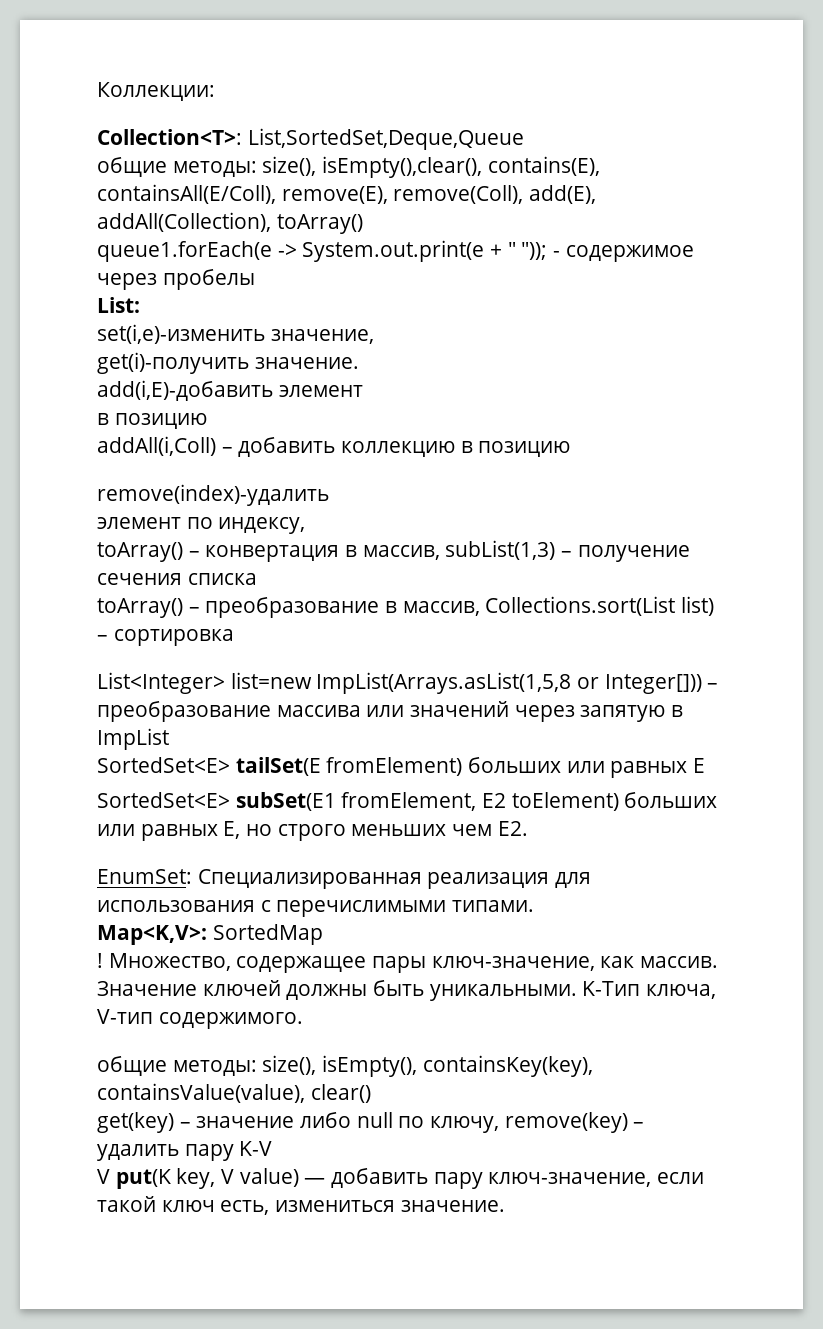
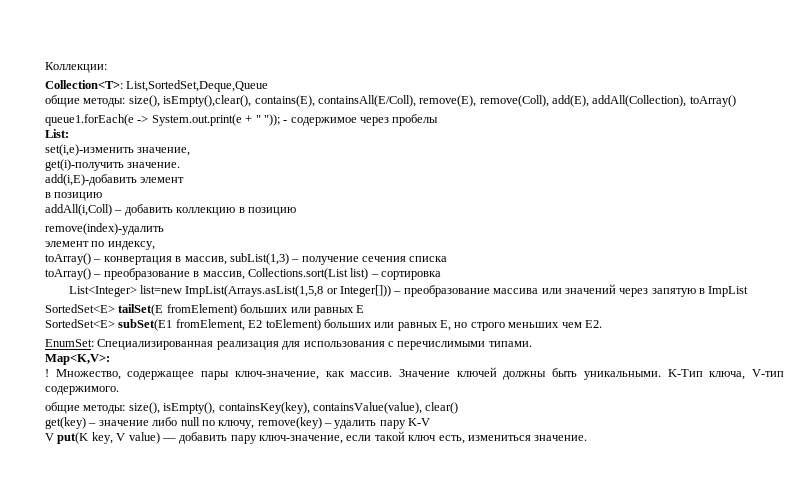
- Map<K,V>: SortedMap
+ Map<K,V>:

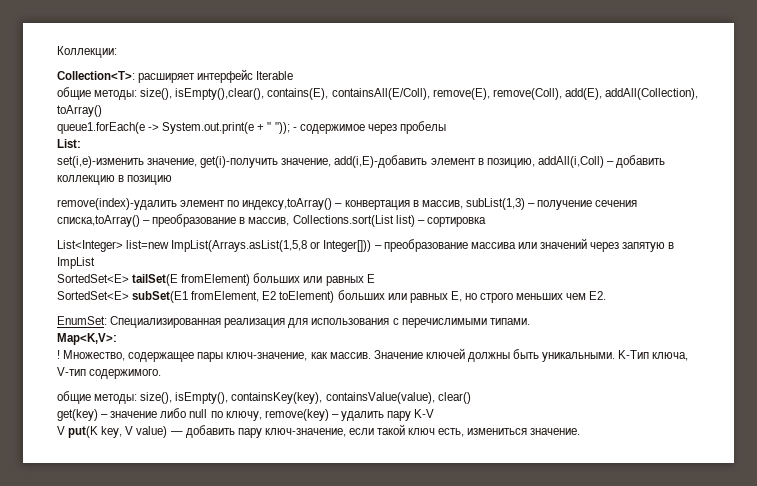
- Collection<T>: List,SortedSet,Deque,Queue
+ Collection<T>: расширяет интерфейс Iterable
- set(i,e)-изменить значение,
- get(i)-получить значение.
- add(i,E)-добавить элемент
- в позицию
- addAll(i,Coll) – добавить коллекцию в позицию
+ set(i,e)-изменить значение, get(i)-получить значение, add(i,E)-добавить элемент в позицию, addAll(i,Coll) – добавить коллекцию в позицию
- remove(index)-удалить
- элемент по индексу,
- toArray() – конвертация в массив, subList(1,3) – получение сечения списка
- toArray() – преобразование в массив, Collections.sort(List list) – сортировка
+ remove(index)-удалить элемент по индексу,toArray() – конвертация в массив, subList(1,3) – получение сечения списка,toArray() – преобразование в массив, Collections.sort(List list) – сортировка

